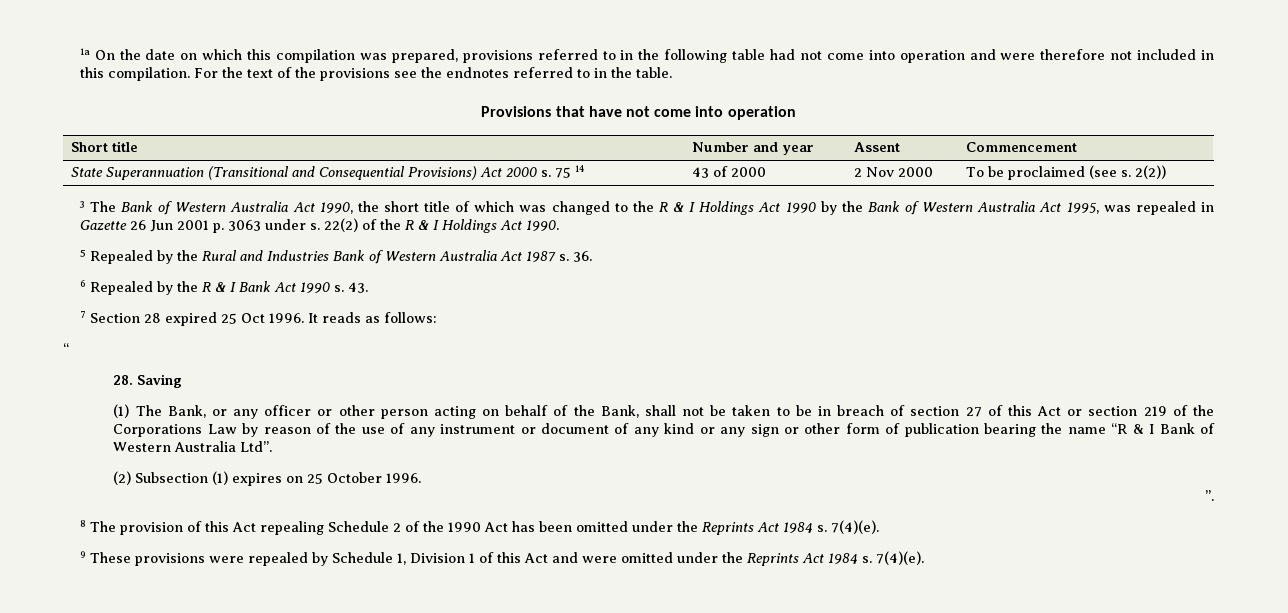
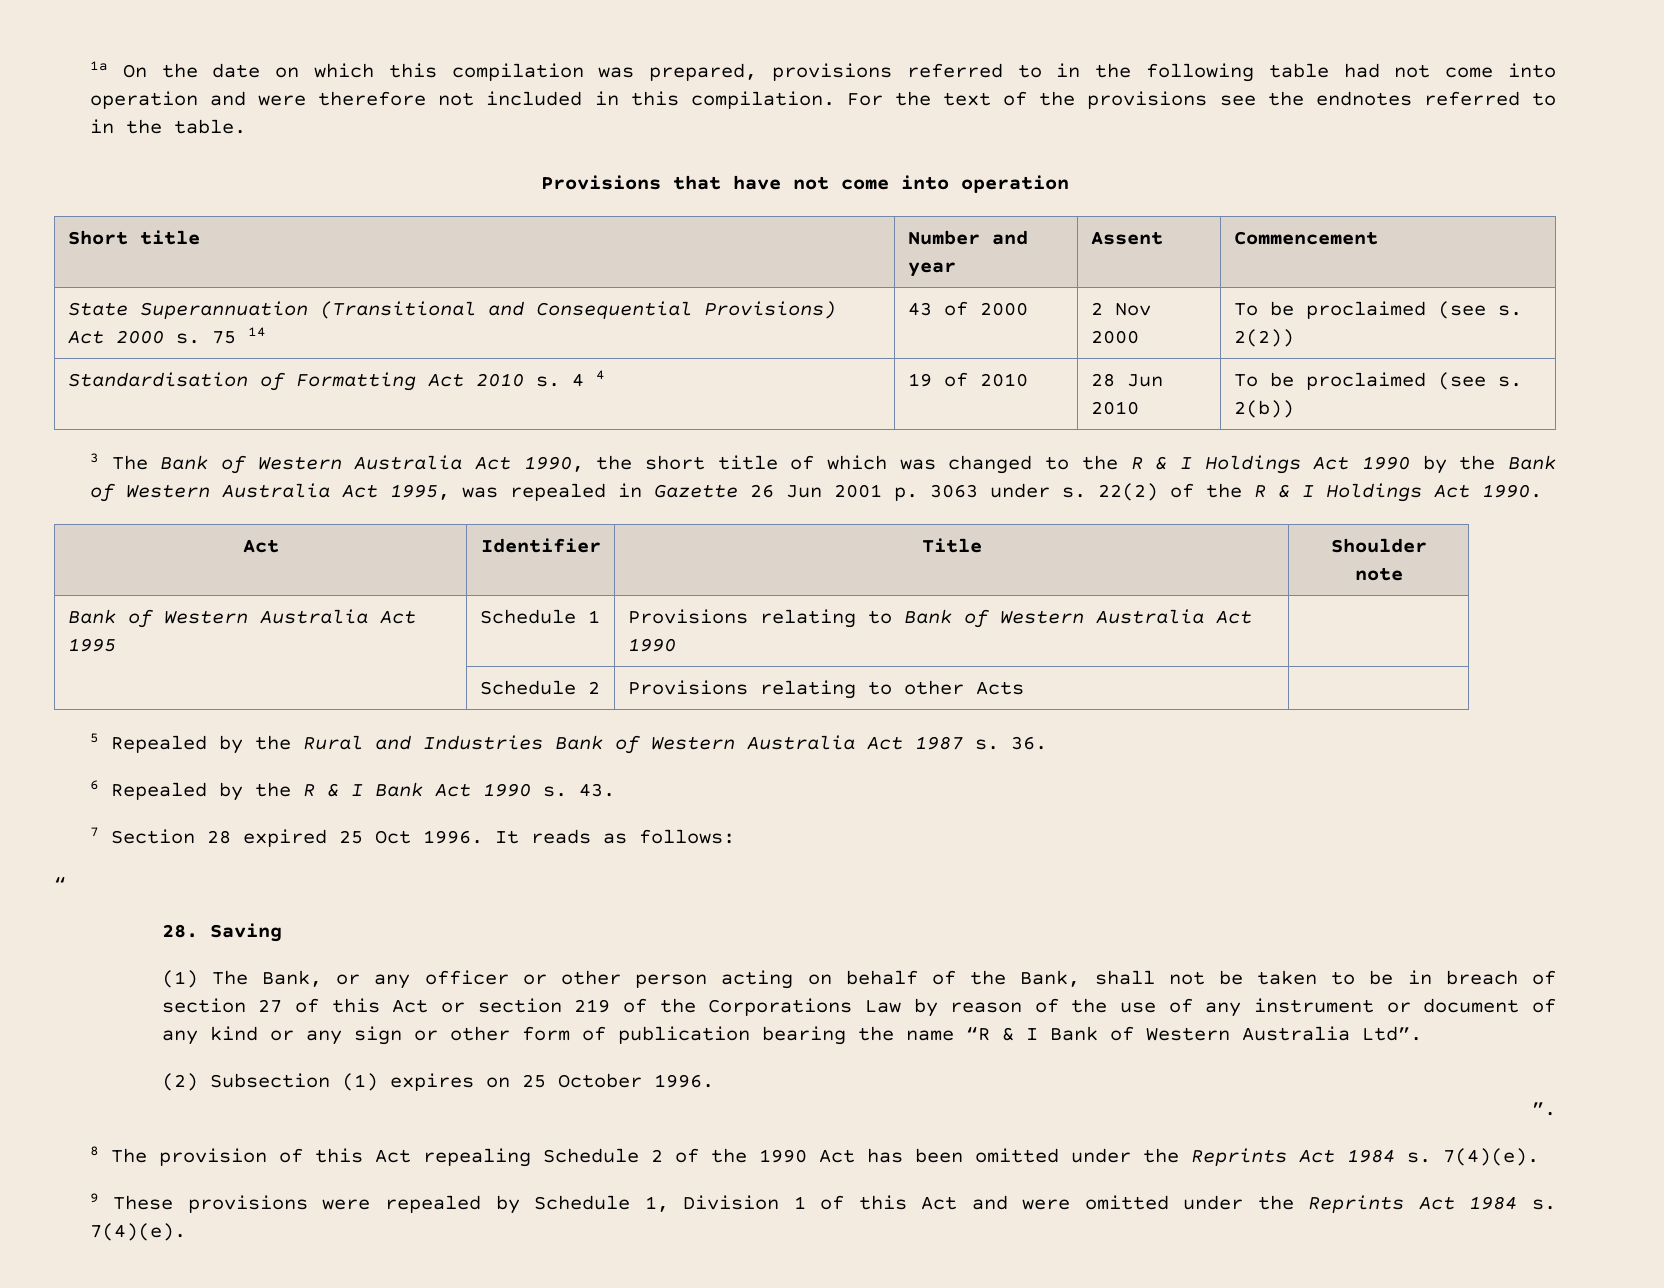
+ Standardisation of Formatting Act 2010 s. 4 4 | 19 of 2010 | 28 Jun 2010 | To be proclaimed (see s. 2(b))
+ Act | Identifier | Title | Shoulder note
+ Bank of Western Australia Act 1995 | Schedule 1 | Provisions relating to Bank of Western Australia Act 1990 |
+ | Schedule 2 | Provisions relating to other Acts |

